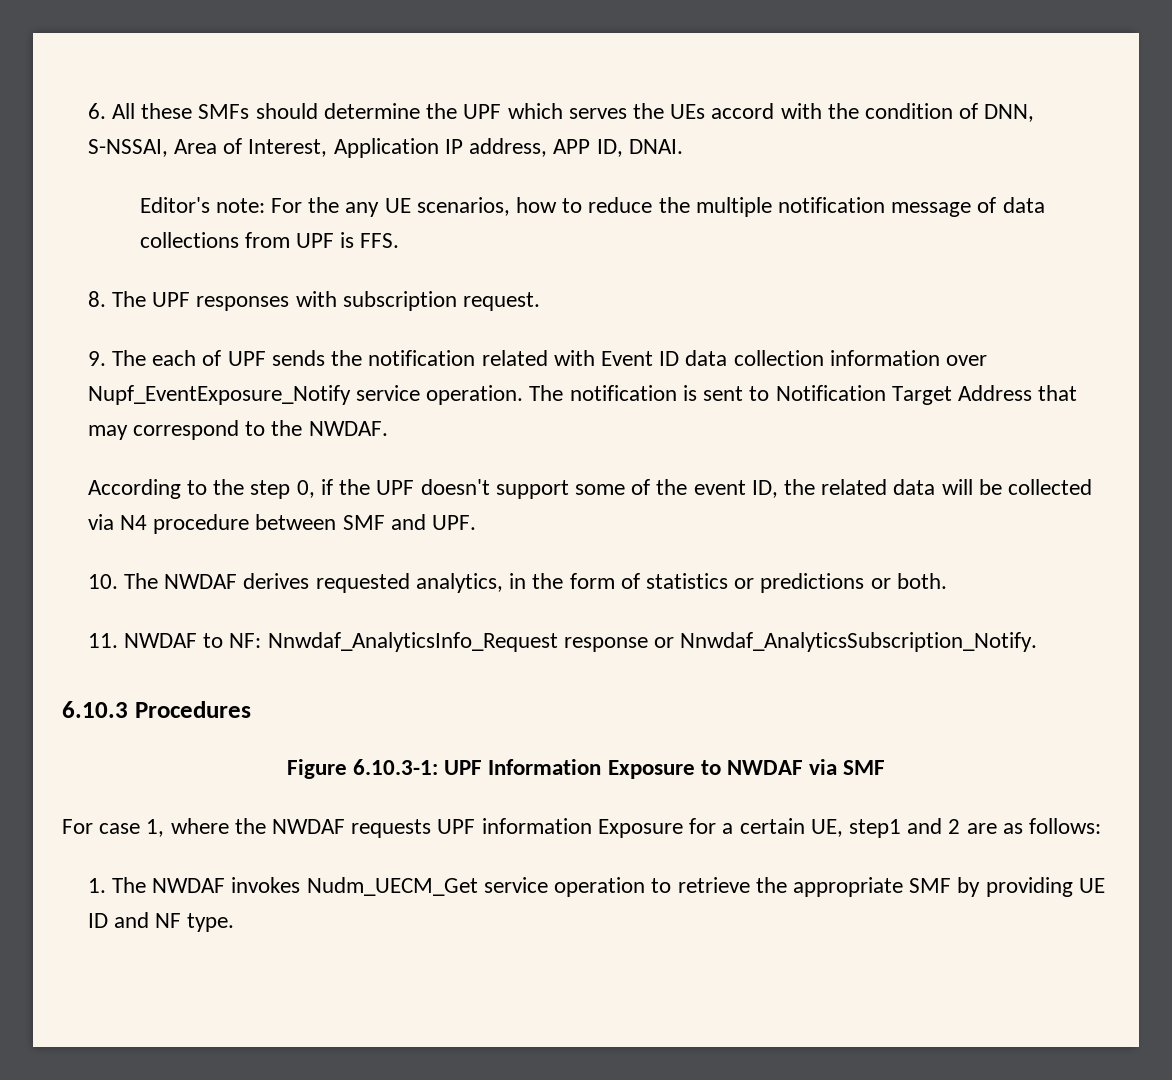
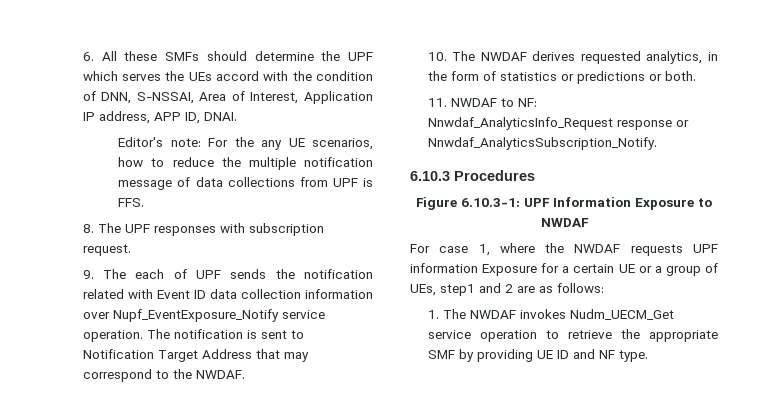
- According to the step 0, if the UPF doesn't support some of the event ID, the related data will be collected via N4 procedure between SMF and UPF.
- Figure 6.10.3-1: UPF Information Exposure to NWDAF via SMF
+ Figure 6.10.3-1: UPF Information Exposure to NWDAF
- For case 1, where the NWDAF requests UPF information Exposure for a certain UE, step1 and 2 are as follows:
+ For case 1, where the NWDAF requests UPF information Exposure for a certain UE or a group of UEs, step1 and 2 are as follows:

